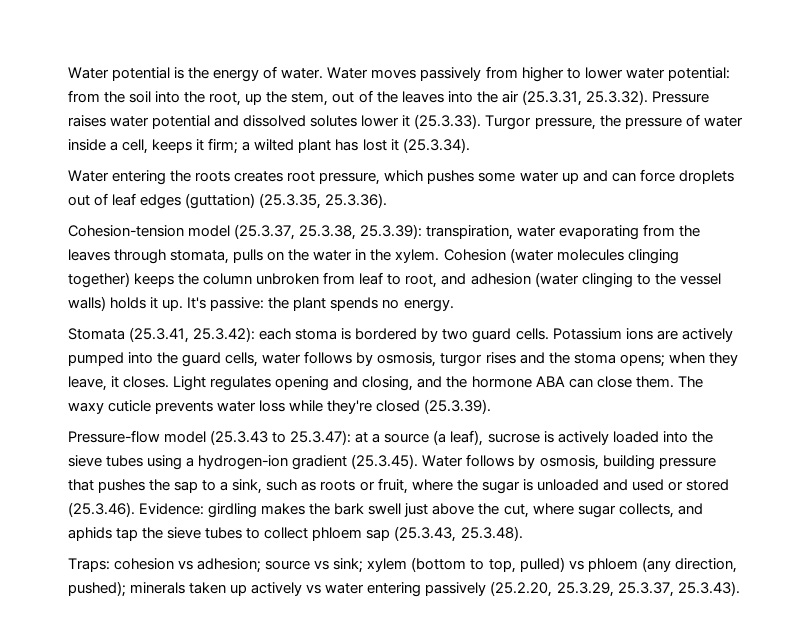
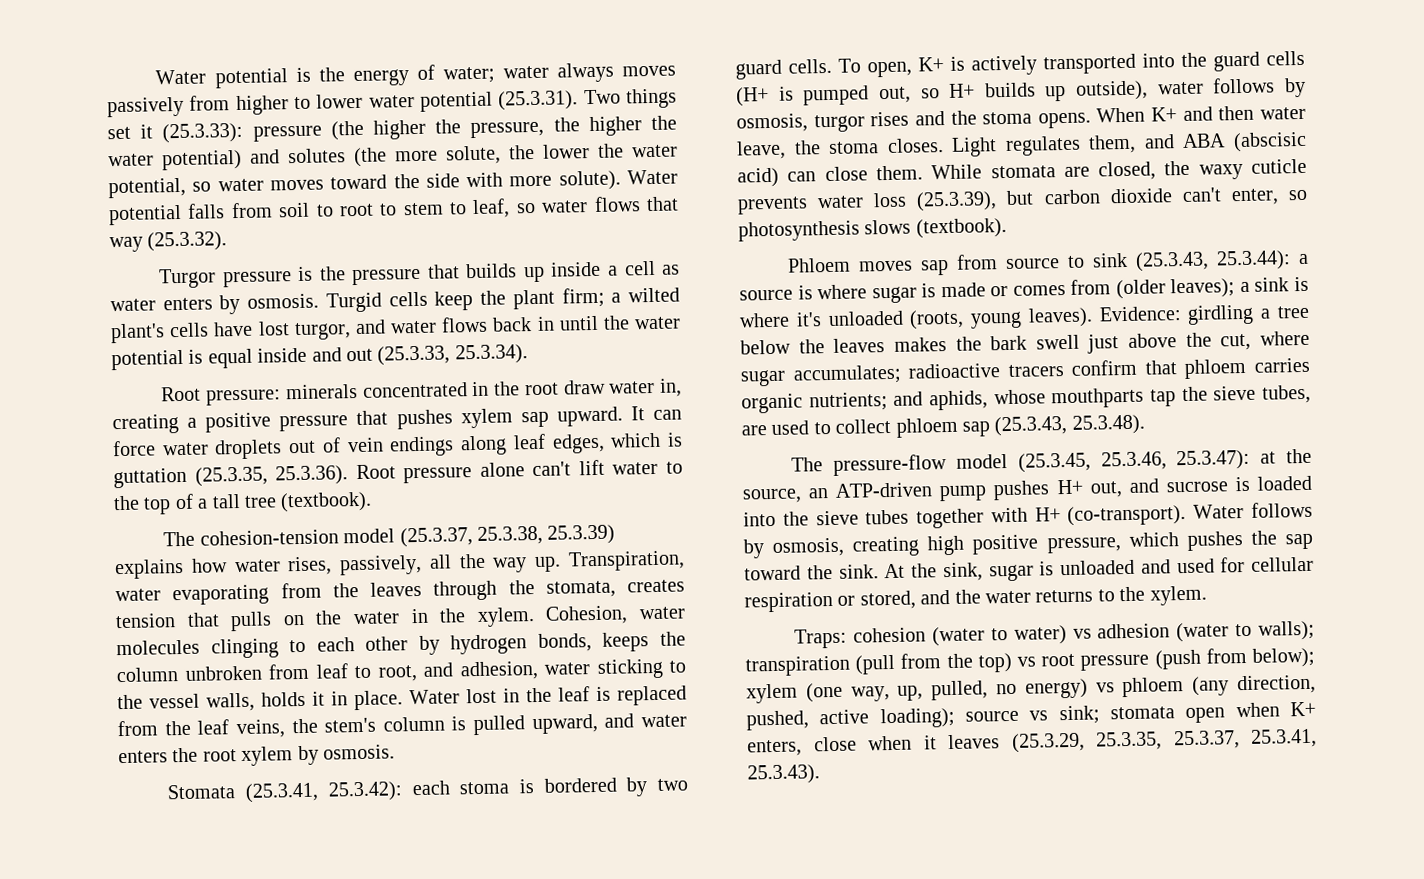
- Water potential is the energy of water. Water moves passively from higher to lower water potential: from the soil into the root, up the stem, out of the leaves into the air (25.3.31, 25.3.32). Pressure raises water potential and dissolved solutes lower it (25.3.33). Turgor pressure, the pressure of water inside a cell, keeps it firm; a wilted plant has lost it (25.3.34).
- Water entering the roots creates root pressure, which pushes some water up and can force droplets out of leaf edges (guttation) (25.3.35, 25.3.36).
- Cohesion-tension model (25.3.37, 25.3.38, 25.3.39): transpiration, water evaporating from the leaves through stomata, pulls on the water in the xylem.
+ Water potential is the energy of water; water always moves passively from higher to lower water potential (25.3.31). Two things set it (25.3.33): pressure (the higher the pressure, the higher the water potential) and solutes (the more solute, the lower the water potential, so water moves toward the side with more solute). Water potential falls from soil to root to stem to leaf, so water flows that way (25.3.32).
+ Turgor pressure is the pressure that builds up inside a cell as water enters by osmosis. Turgid cells keep the plant firm; a wilted plant's cells have lost turgor, and water flows back in until the water potential is equal inside and out (25.3.33, 25.3.34).
+ Root pressure: minerals concentrated in the root draw water in, creating a positive pressure that pushes xylem sap upward. It can force water droplets out of vein endings along leaf edges, which is guttation (25.3.35, 25.3.36). Root pressure alone can't lift water to the top of a tall tree (textbook).
+ The cohesion-tension model (25.3.37, 25.3.38, 25.3.39) explains how water rises, passively, all the way up. Transpiration, water evaporating from the leaves through the stomata, creates tension that pulls on the water in the xylem.
- Cohesion (water molecules clinging together) keeps the column unbroken from leaf to root, and adhesion (water clinging to the vessel walls) holds it up. It's passive: the plant spends no energy.
+ Cohesion, water molecules clinging to each other by hydrogen bonds, keeps the column unbroken from leaf to root, and adhesion, water sticking to the vessel walls, holds it in place. Water lost in the leaf is replaced from the leaf veins, the stem's column is pulled upward, and water enters the root xylem by osmosis.
- Potassium ions are actively pumped into the guard cells, water follows by osmosis, turgor rises and the stoma opens; when they leave, it closes. Light regulates opening and closing, and the hormone ABA can close them. The waxy cuticle prevents water loss while they're closed (25.3.39).
- Pressure-flow model (25.3.43 to 25.3.47): at a source (a leaf), sucrose is actively loaded into the sieve tubes using a hydrogen-ion gradient (25.3.45). Water follows by osmosis, building pressure that pushes the sap to a sink, such as roots or fruit, where the sugar is unloaded and used or stored (25.3.46). Evidence: girdling makes the bark swell just above the cut, where sugar collects, and aphids tap the sieve tubes to collect phloem sap (25.3.43, 25.3.48).
+ To open, K+ is actively transported into the guard cells (H+ is pumped out, so H+ builds up outside), water follows by osmosis, turgor rises and the stoma opens. When K+ and then water leave, the stoma closes. Light regulates them, and ABA (abscisic acid) can close them. While stomata are closed, the waxy cuticle prevents water loss (25.3.39), but carbon dioxide can't enter, so photosynthesis slows (textbook).
+ Phloem moves sap from source to sink (25.3.43, 25.3.44): a source is where sugar is made or comes from (older leaves); a sink is where it's unloaded (roots, young leaves). Evidence: girdling a tree below the leaves makes the bark swell just above the cut, where sugar accumulates; radioactive tracers confirm that phloem carries organic nutrients; and aphids, whose mouthparts tap the sieve tubes, are used to collect phloem sap (25.3.43, 25.3.48).
- Traps: cohesion vs adhesion; source vs sink; xylem (bottom to top, pulled) vs phloem (any direction, pushed); minerals taken up actively vs water entering passively (25.2.20, 25.3.29, 25.3.37, 25.3.43).
+ The pressure-flow model (25.3.45, 25.3.46, 25.3.47): at the source, an ATP-driven pump pushes H+ out, and sucrose is loaded into the sieve tubes together with H+ (co-transport). Water follows by osmosis, creating high positive pressure, which pushes the sap toward the sink. At the sink, sugar is unloaded and used for cellular respiration or stored, and the water returns to the xylem.
+ Traps: cohesion (water to water) vs adhesion (water to walls); transpiration (pull from the top) vs root pressure (push from below); xylem (one way, up, pulled, no energy) vs phloem (any direction, pushed, active loading); source vs sink; stomata open when K+ enters, close when it leaves (25.3.29, 25.3.35, 25.3.37, 25.3.41, 25.3.43).

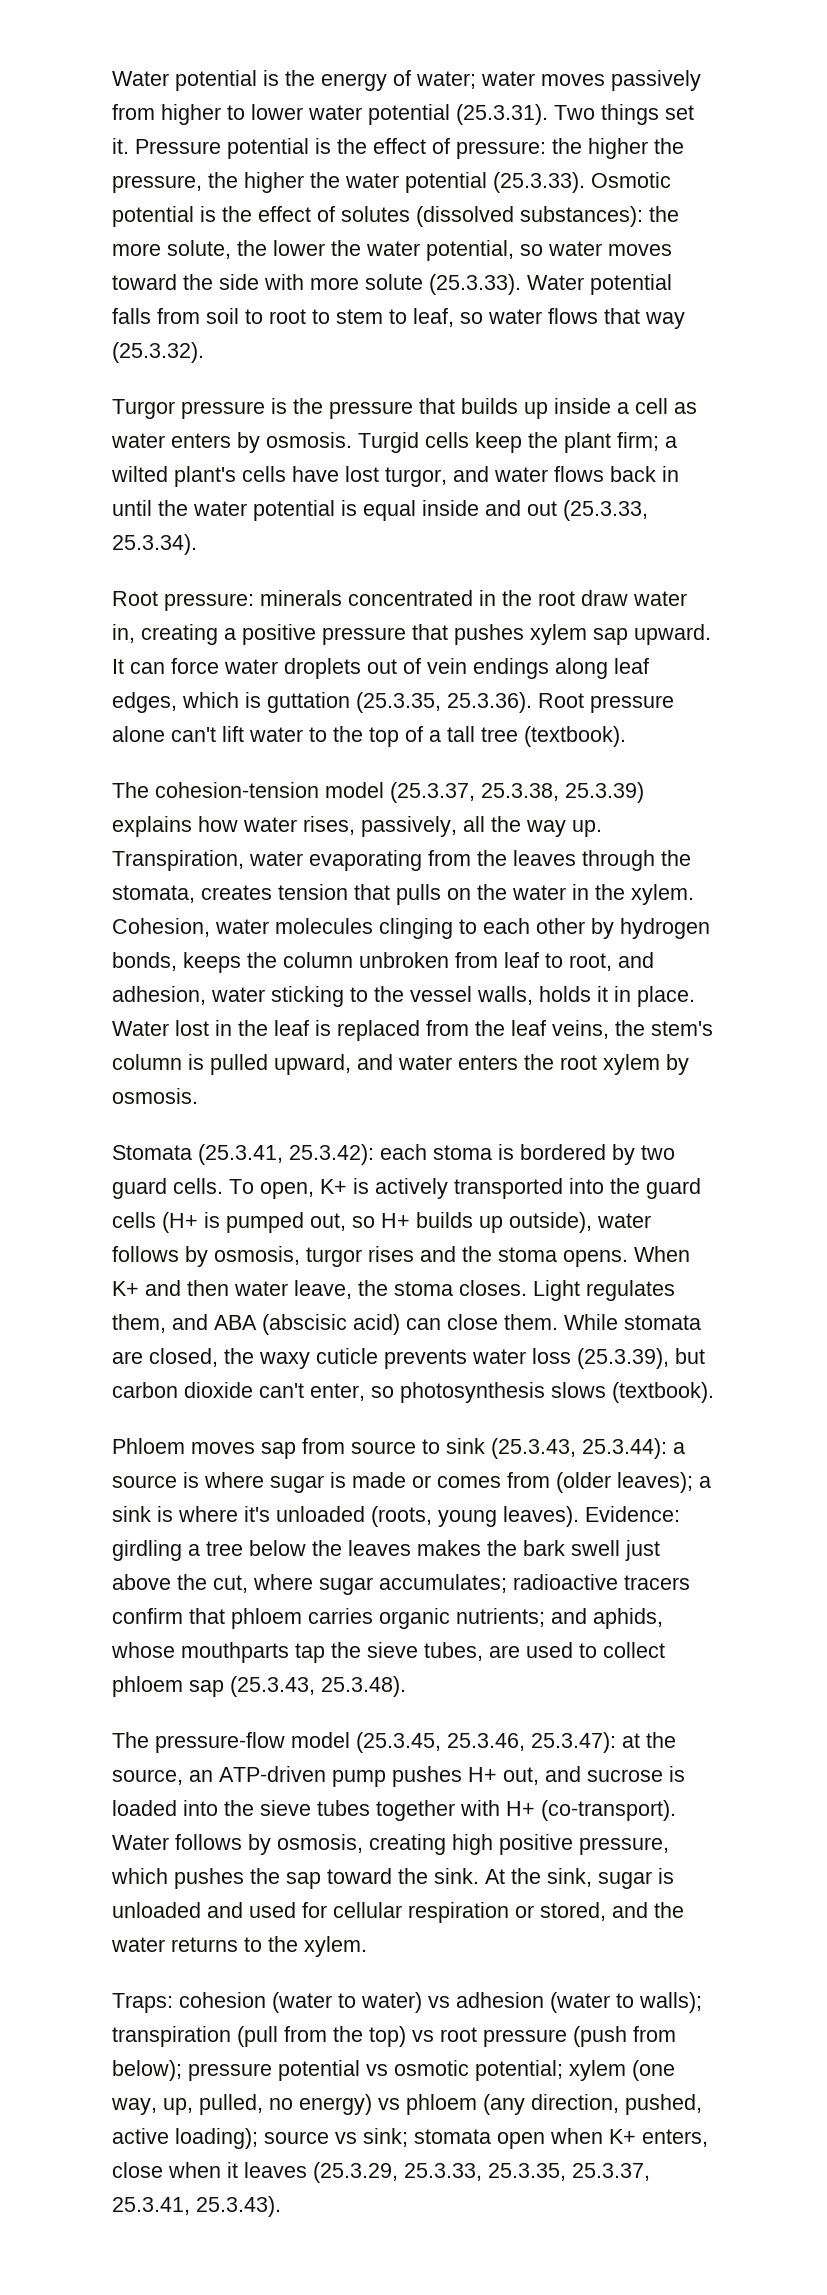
- Water potential is the energy of water; water always moves passively from higher to lower water potential (25.3.31). Two things set it (25.3.33): pressure (the higher the pressure, the higher the water potential) and solutes (the more solute, the lower the water potential, so water moves toward the side with more solute). Water potential falls from soil to root to stem to leaf, so water flows that way (25.3.32).
+ Water potential is the energy of water; water moves passively from higher to lower water potential (25.3.31). Two things set it. Pressure potential is the effect of pressure: the higher the pressure, the higher the water potential (25.3.33). Osmotic potential is the effect of solutes (dissolved substances): the more solute, the lower the water potential, so water moves toward the side with more solute (25.3.33). Water potential falls from soil to root to stem to leaf, so water flows that way (25.3.32).
- Traps: cohesion (water to water) vs adhesion (water to walls); transpiration (pull from the top) vs root pressure (push from below); xylem (one way, up, pulled, no energy) vs phloem (any direction, pushed, active loading); source vs sink; stomata open when K+ enters, close when it leaves (25.3.29, 25.3.35, 25.3.37, 25.3.41, 25.3.43).
+ Traps: cohesion (water to water) vs adhesion (water to walls); transpiration (pull from the top) vs root pressure (push from below); pressure potential vs osmotic potential; xylem (one way, up, pulled, no energy) vs phloem (any direction, pushed, active loading); source vs sink; stomata open when K+ enters, close when it leaves (25.3.29, 25.3.33, 25.3.35, 25.3.37, 25.3.41, 25.3.43).

